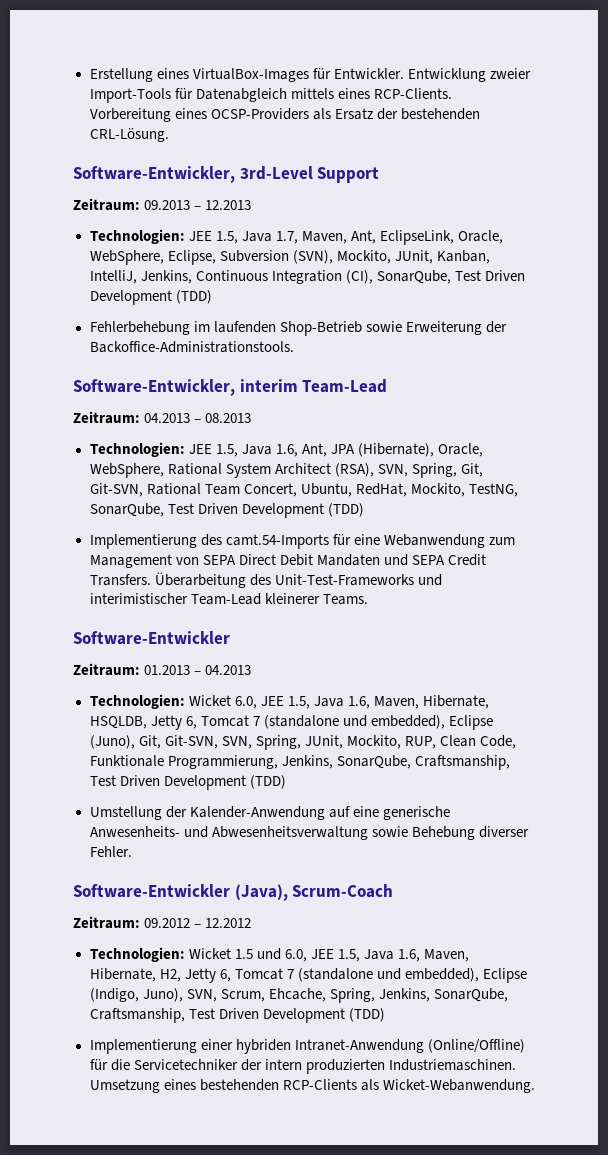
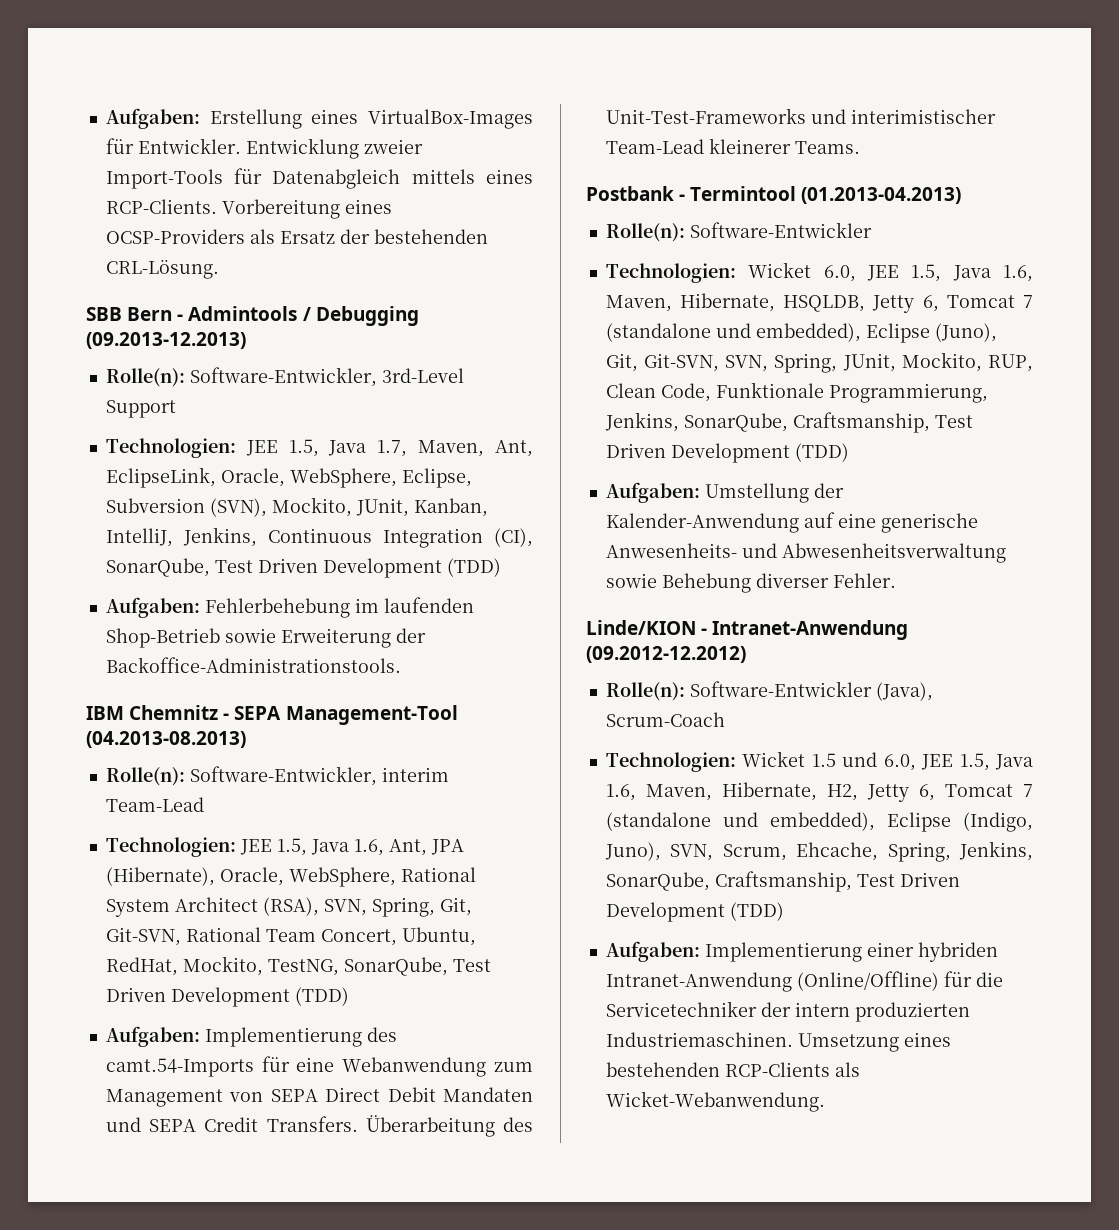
- Erstellung eines VirtualBox-Images für Entwickler.
+ Aufgaben: Erstellung eines VirtualBox-Images für Entwickler.
- Software-Entwickler, 3rd-Level Support
+ SBB Bern - Admintools / Debugging (09.2013-12.2013)
+ Rolle(n): Software-Entwickler, 3rd-Level Support
- Zeitraum: 09.2013 – 12.2013
- Fehlerbehebung im laufenden Shop-Betrieb sowie Erweiterung der Backoffice-Administrationstools.
+ Aufgaben: Fehlerbehebung im laufenden Shop-Betrieb sowie Erweiterung der Backoffice-Administrationstools.
- Software-Entwickler, interim Team-Lead
+ IBM Chemnitz - SEPA Management-Tool (04.2013-08.2013)
+ Rolle(n): Software-Entwickler, interim Team-Lead
- Zeitraum: 04.2013 – 08.2013
- Implementierung des camt.54-Imports für eine Webanwendung zum Management von SEPA Direct Debit Mandaten und SEPA Credit Transfers.
+ Aufgaben: Implementierung des camt.54-Imports für eine Webanwendung zum Management von SEPA Direct Debit Mandaten und SEPA Credit Transfers.
  Überarbeitung des Unit-Test-Frameworks und interimistischer Team-Lead kleinerer Teams.
- Software-Entwickler
- Zeitraum: 01.2013 – 04.2013
+ Postbank - Termintool (01.2013-04.2013)
+ Rolle(n): Software-Entwickler
- Umstellung der Kalender-Anwendung auf eine generische Anwesenheits- und Abwesenheitsverwaltung sowie Behebung diverser Fehler.
+ Aufgaben: Umstellung der Kalender-Anwendung auf eine generische Anwesenheits- und Abwesenheitsverwaltung sowie Behebung diverser Fehler.
- Software-Entwickler (Java), Scrum-Coach
+ Linde/KION - Intranet-Anwendung (09.2012-12.2012)
+ Rolle(n): Software-Entwickler (Java), Scrum-Coach
- Zeitraum: 09.2012 – 12.2012
- Implementierung einer hybriden Intranet-Anwendung (Online/Offline) für die Servicetechniker der intern produzierten Industriemaschinen.
+ Aufgaben: Implementierung einer hybriden Intranet-Anwendung (Online/Offline) für die Servicetechniker der intern produzierten Industriemaschinen.

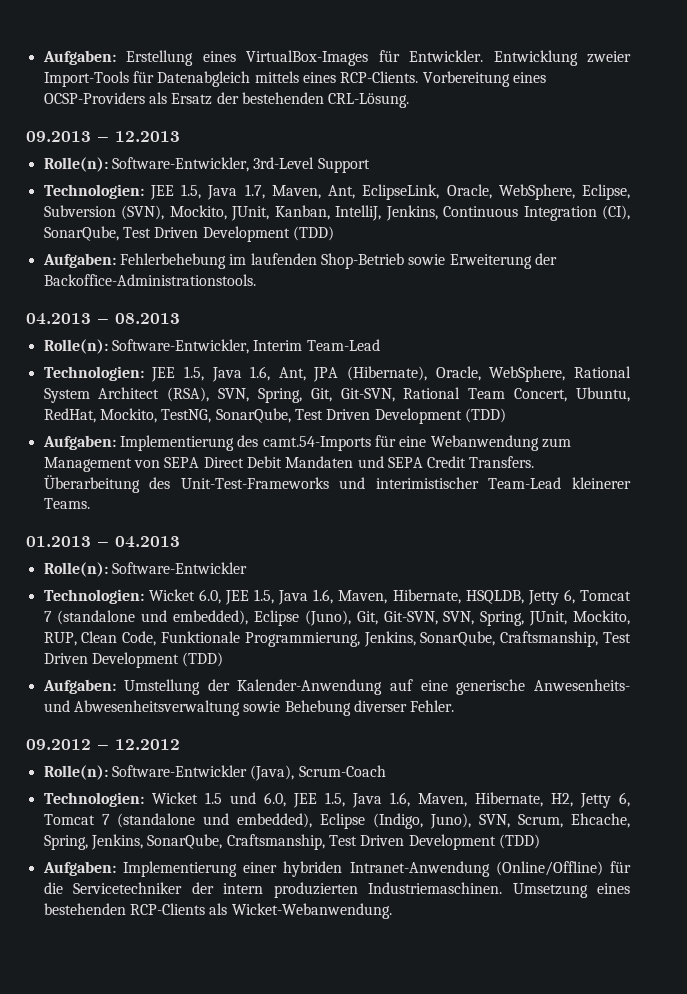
- SBB Bern - Admintools / Debugging (09.2013-12.2013)
+ 09.2013 – 12.2013
- IBM Chemnitz - SEPA Management-Tool (04.2013-08.2013)
- Rolle(n): Software-Entwickler, interim Team-Lead
+ 04.2013 – 08.2013
+ Rolle(n): Software-Entwickler, Interim Team-Lead
- Postbank - Termintool (01.2013-04.2013)
+ 01.2013 – 04.2013
- Linde/KION - Intranet-Anwendung (09.2012-12.2012)
+ 09.2012 – 12.2012

